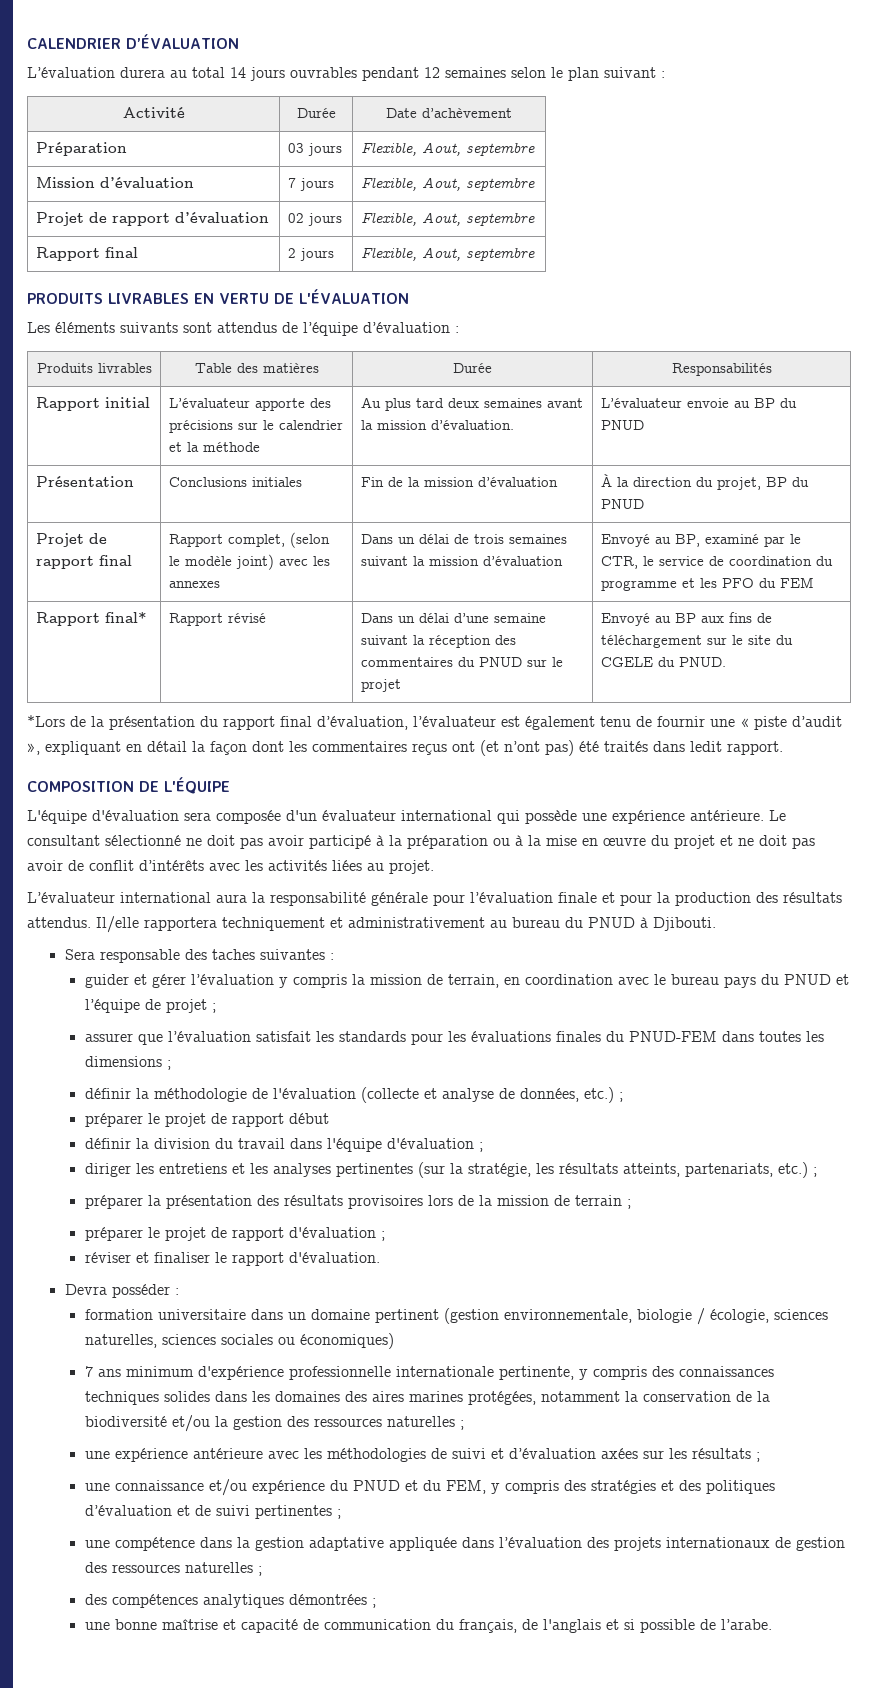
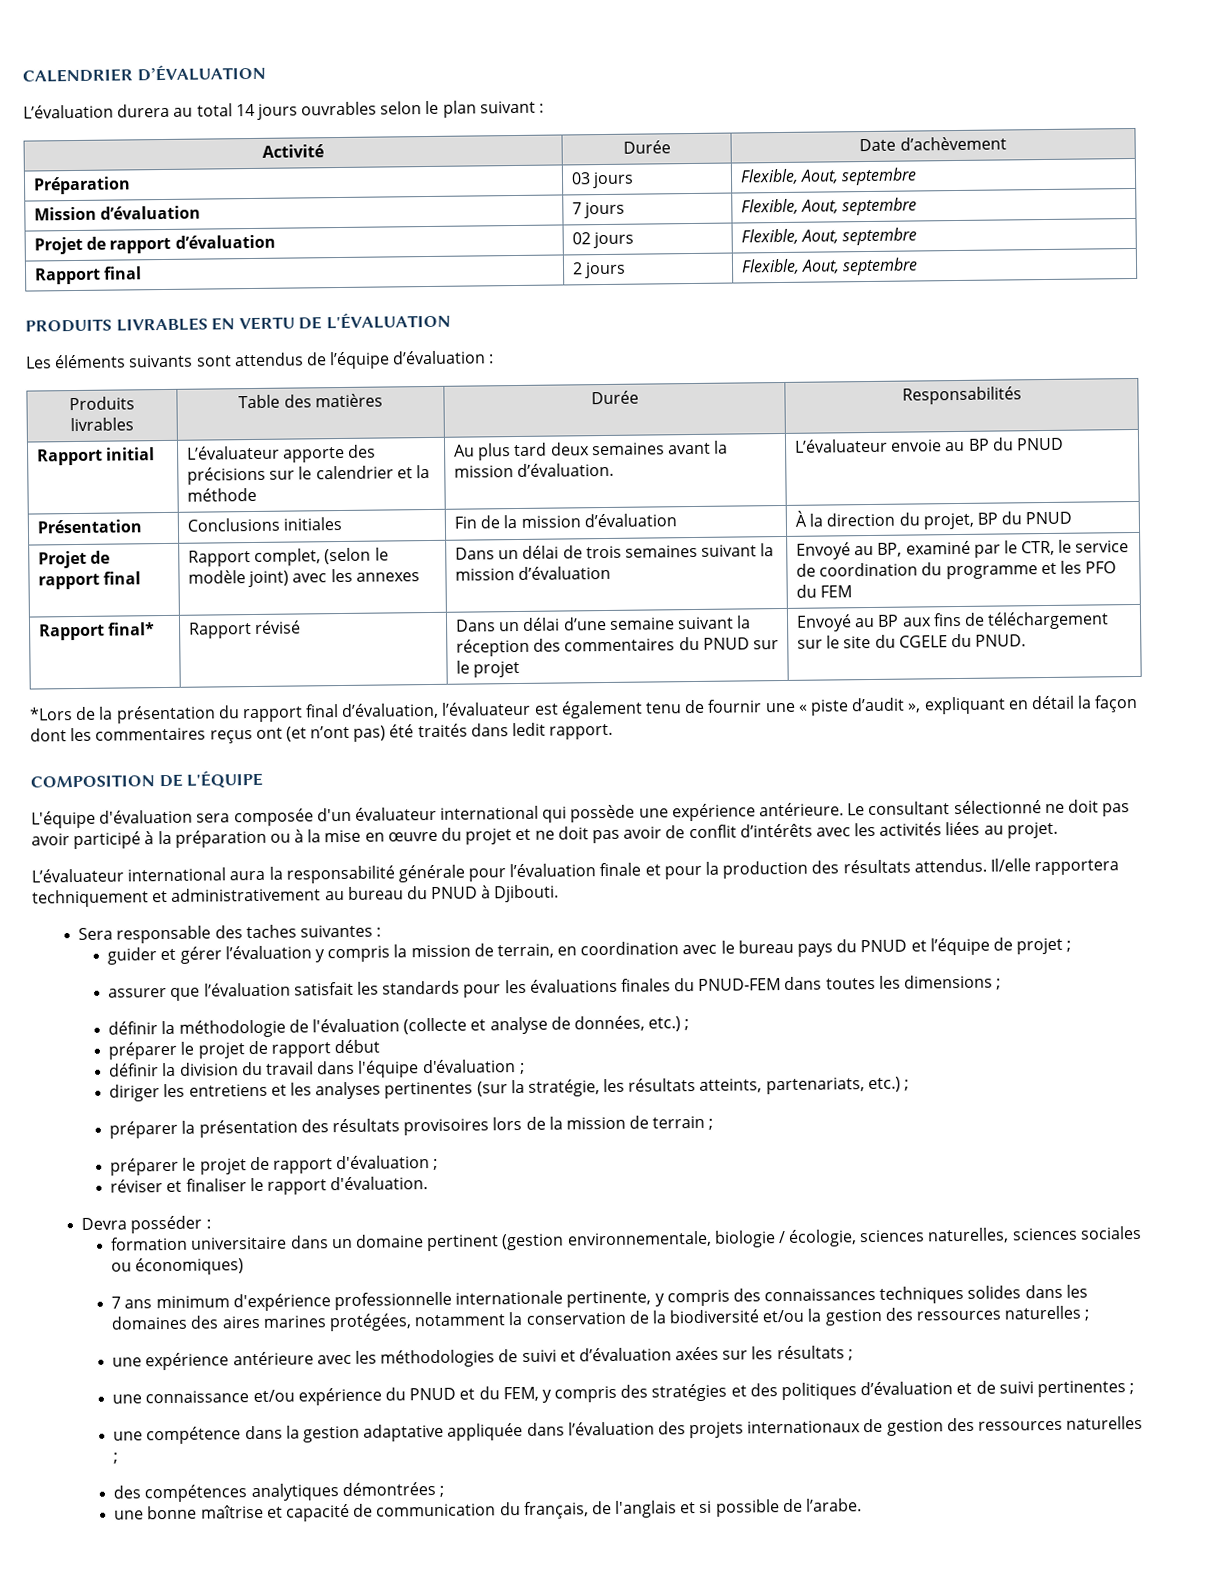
- L’évaluation durera au total 14 jours ouvrables pendant 12 semaines selon le plan suivant :
+ L’évaluation durera au total 14 jours ouvrables selon le plan suivant :

